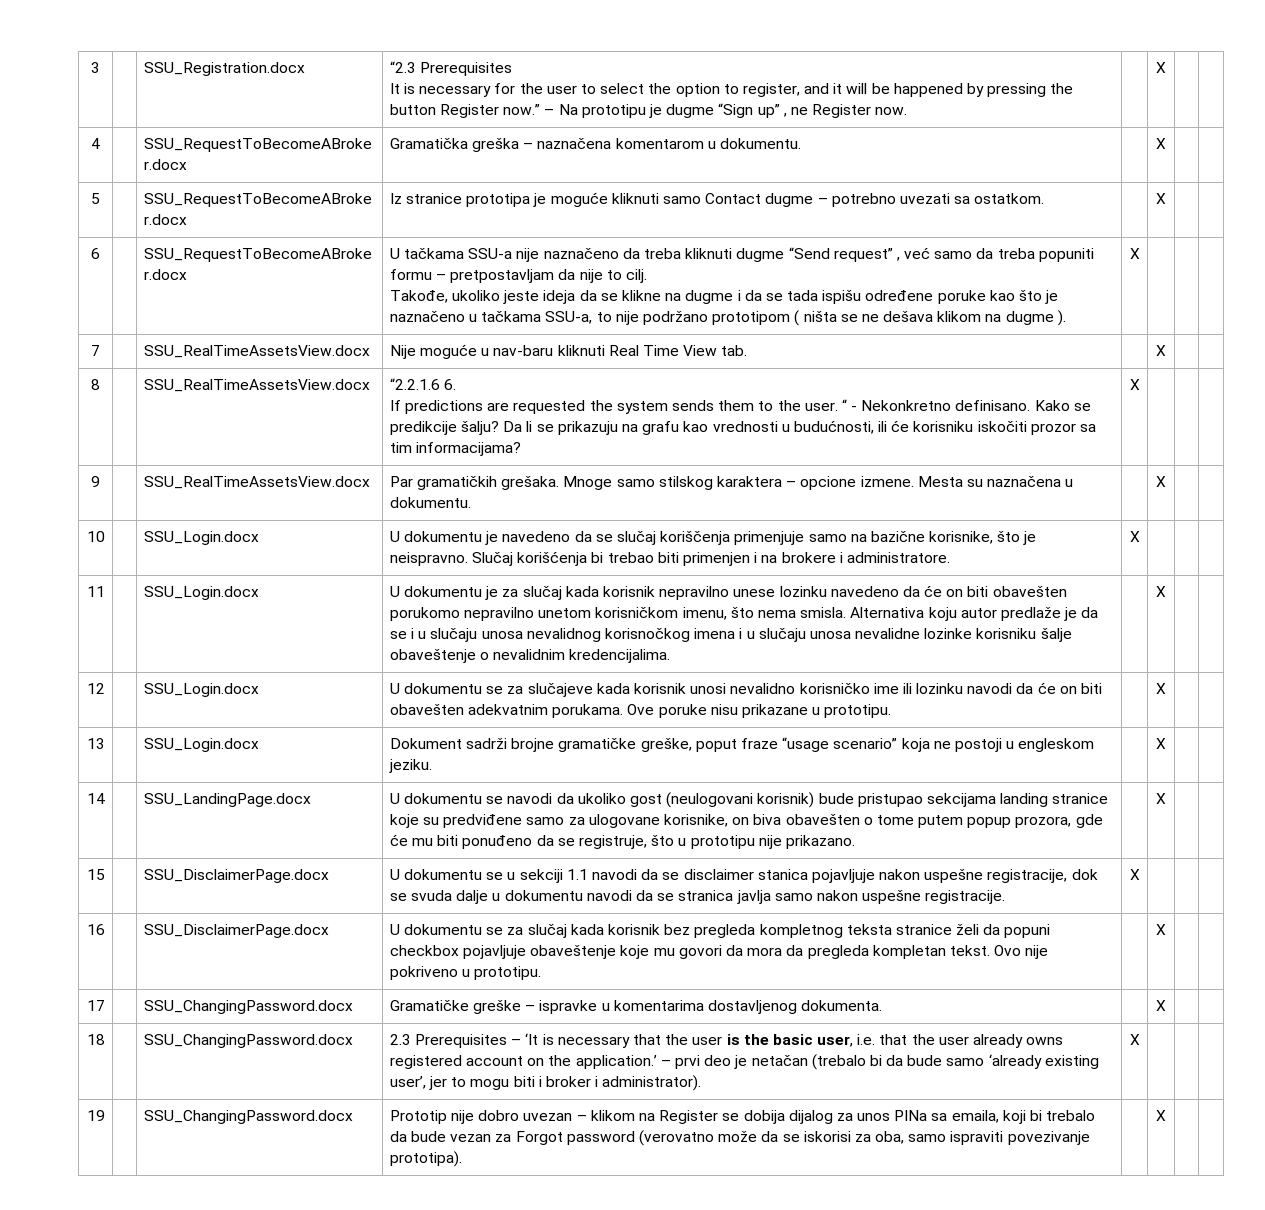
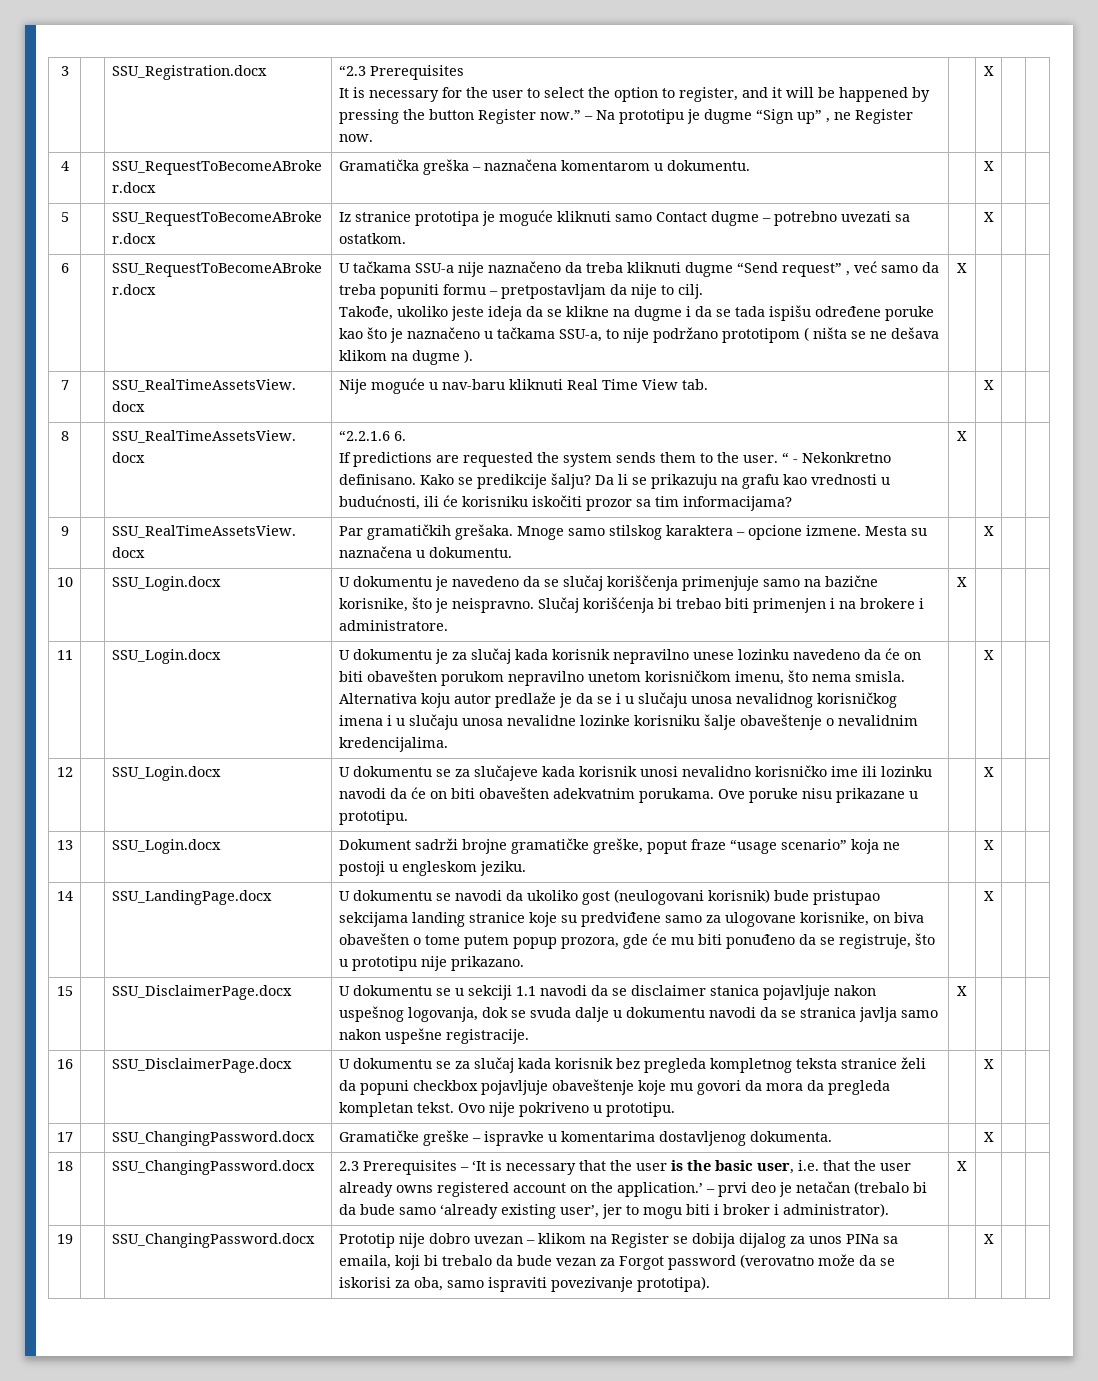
- U dokumentu je za slučaj kada korisnik nepravilno unese lozinku navedeno da će on biti obavešten porukomo nepravilno unetom korisničkom imenu, što nema smisla.
+ U dokumentu je za slučaj kada korisnik nepravilno unese lozinku navedeno da će on biti obavešten porukom nepravilno unetom korisničkom imenu, što nema smisla.
- Alternativa koju autor predlaže je da se i u slučaju unosa nevalidnog korisnočkog imena i u slučaju unosa nevalidne lozinke korisniku šalje obaveštenje o nevalidnim kredencijalima.
+ Alternativa koju autor predlaže je da se i u slučaju unosa nevalidnog korisničkog imena i u slučaju unosa nevalidne lozinke korisniku šalje obaveštenje o nevalidnim kredencijalima.
- 15 | | SSU_DisclaimerPage.docx | U dokumentu se u sekciji 1.1 navodi da se disclaimer stanica pojavljuje nakon uspešne registracije, dok se svuda dalje u dokumentu navodi da se stranica javlja samo nakon uspešne registracije. | X | | |
+ 15 | | SSU_DisclaimerPage.docx | U dokumentu se u sekciji 1.1 navodi da se disclaimer stanica pojavljuje nakon uspešnog logovanja, dok se svuda dalje u dokumentu navodi da se stranica javlja samo nakon uspešne registracije. | X | | |

